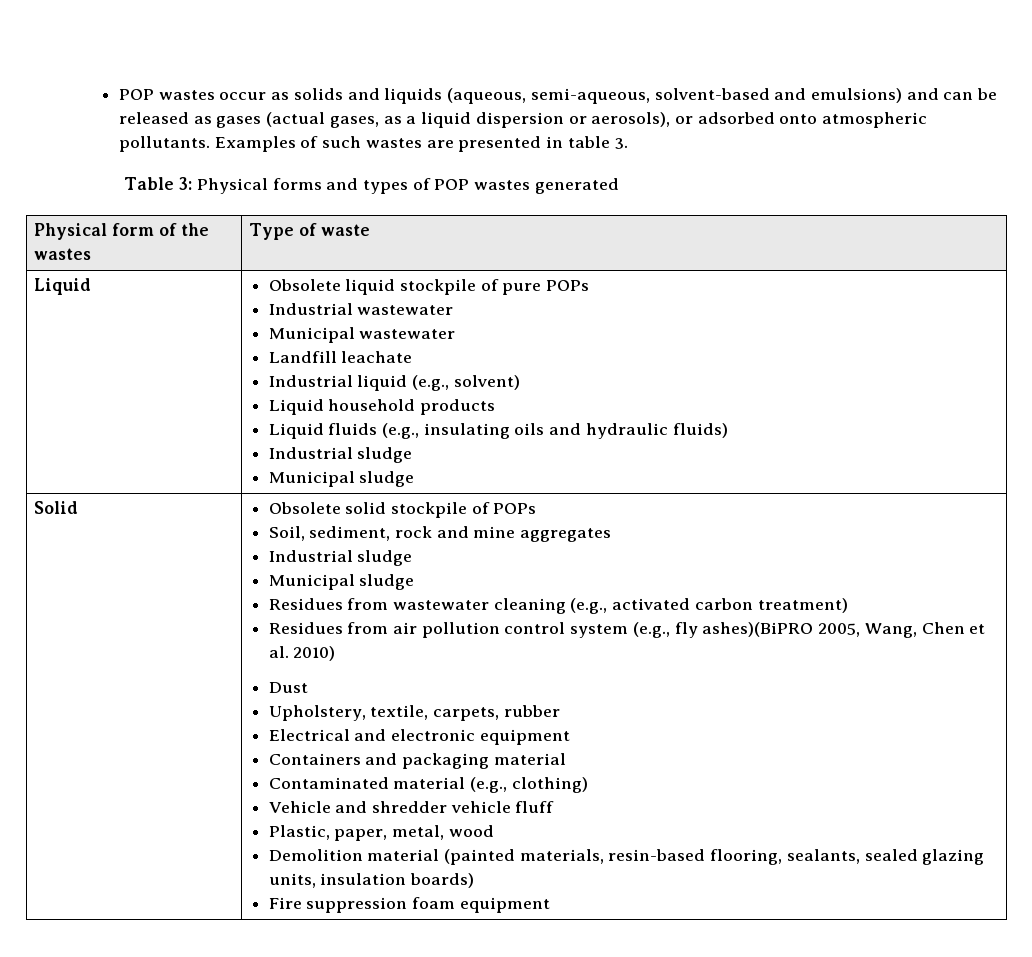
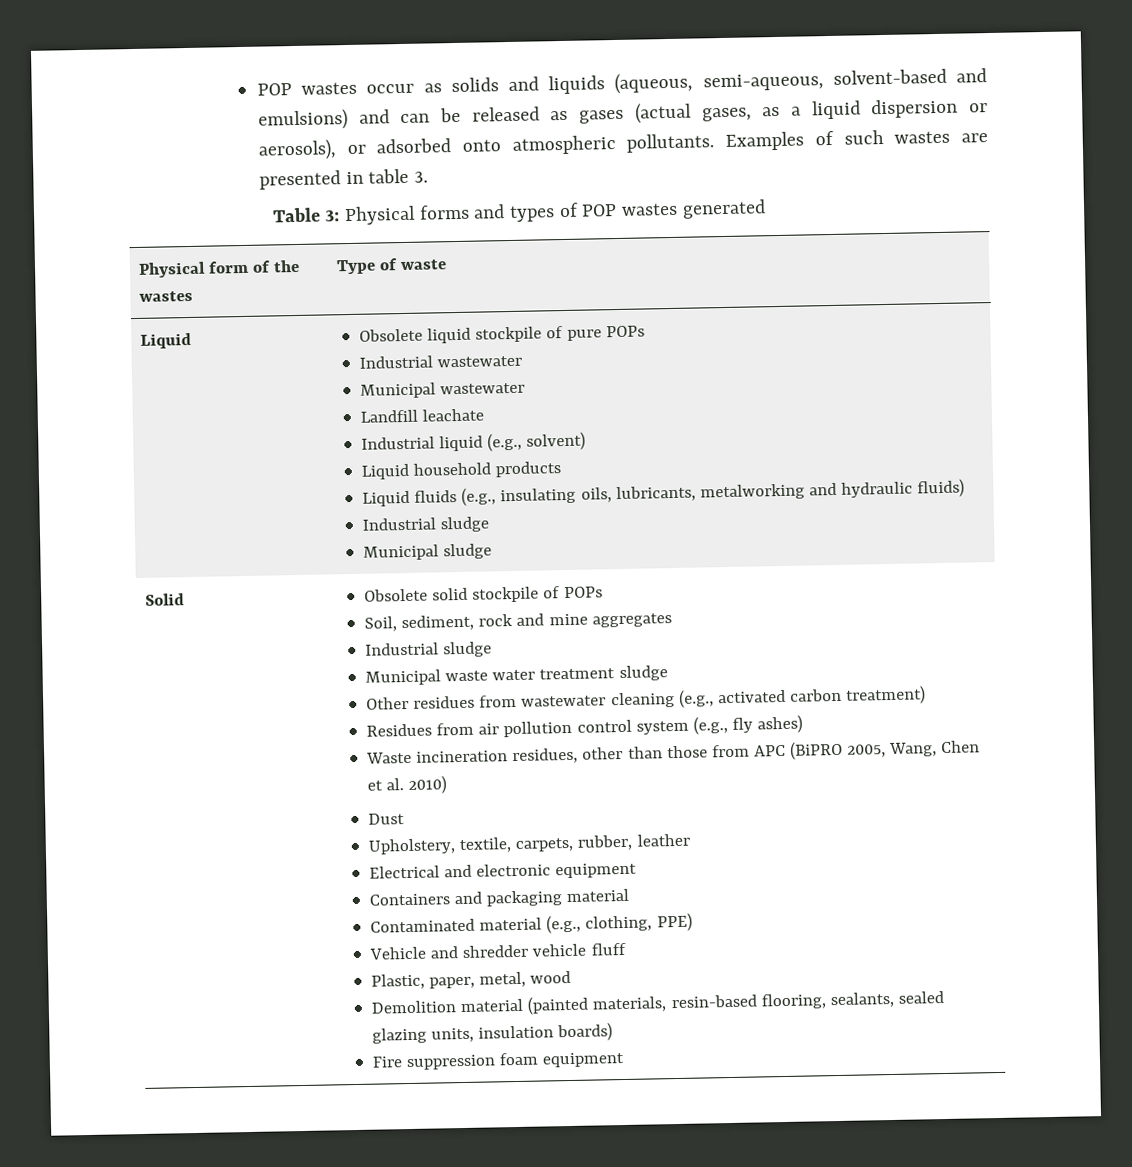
  Liquid | Obsolete liquid stockpile of pure POPs
  Industrial wastewater
  Municipal wastewater
  Landfill leachate
  Industrial liquid (e.g., solvent)
  Liquid household products
- Liquid fluids (e.g., insulating oils and hydraulic fluids)
+ Liquid fluids (e.g., insulating oils, lubricants, metalworking and hydraulic fluids)
  Soil, sediment, rock and mine aggregates
  Industrial sludge
- Municipal sludge
- Residues from wastewater cleaning (e.g., activated carbon treatment)
+ Municipal waste water treatment sludge
+ Other residues from wastewater cleaning (e.g., activated carbon treatment)
- Residues from air pollution control system (e.g., fly ashes)(BiPRO 2005, Wang, Chen et al. 2010)
+ Residues from air pollution control system (e.g., fly ashes)
+ Waste incineration residues, other than those from APC (BiPRO 2005, Wang, Chen et al. 2010)
- Upholstery, textile, carpets, rubber
+ Upholstery, textile, carpets, rubber, leather
- Contaminated material (e.g., clothing)
+ Contaminated material (e.g., clothing, PPE)

